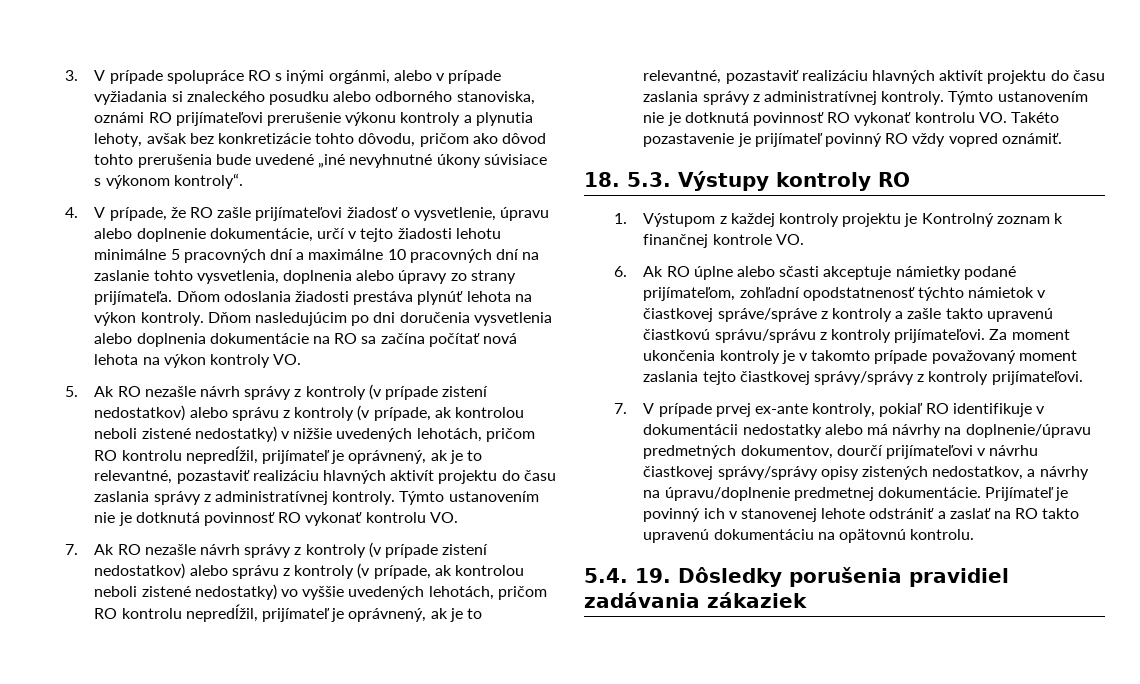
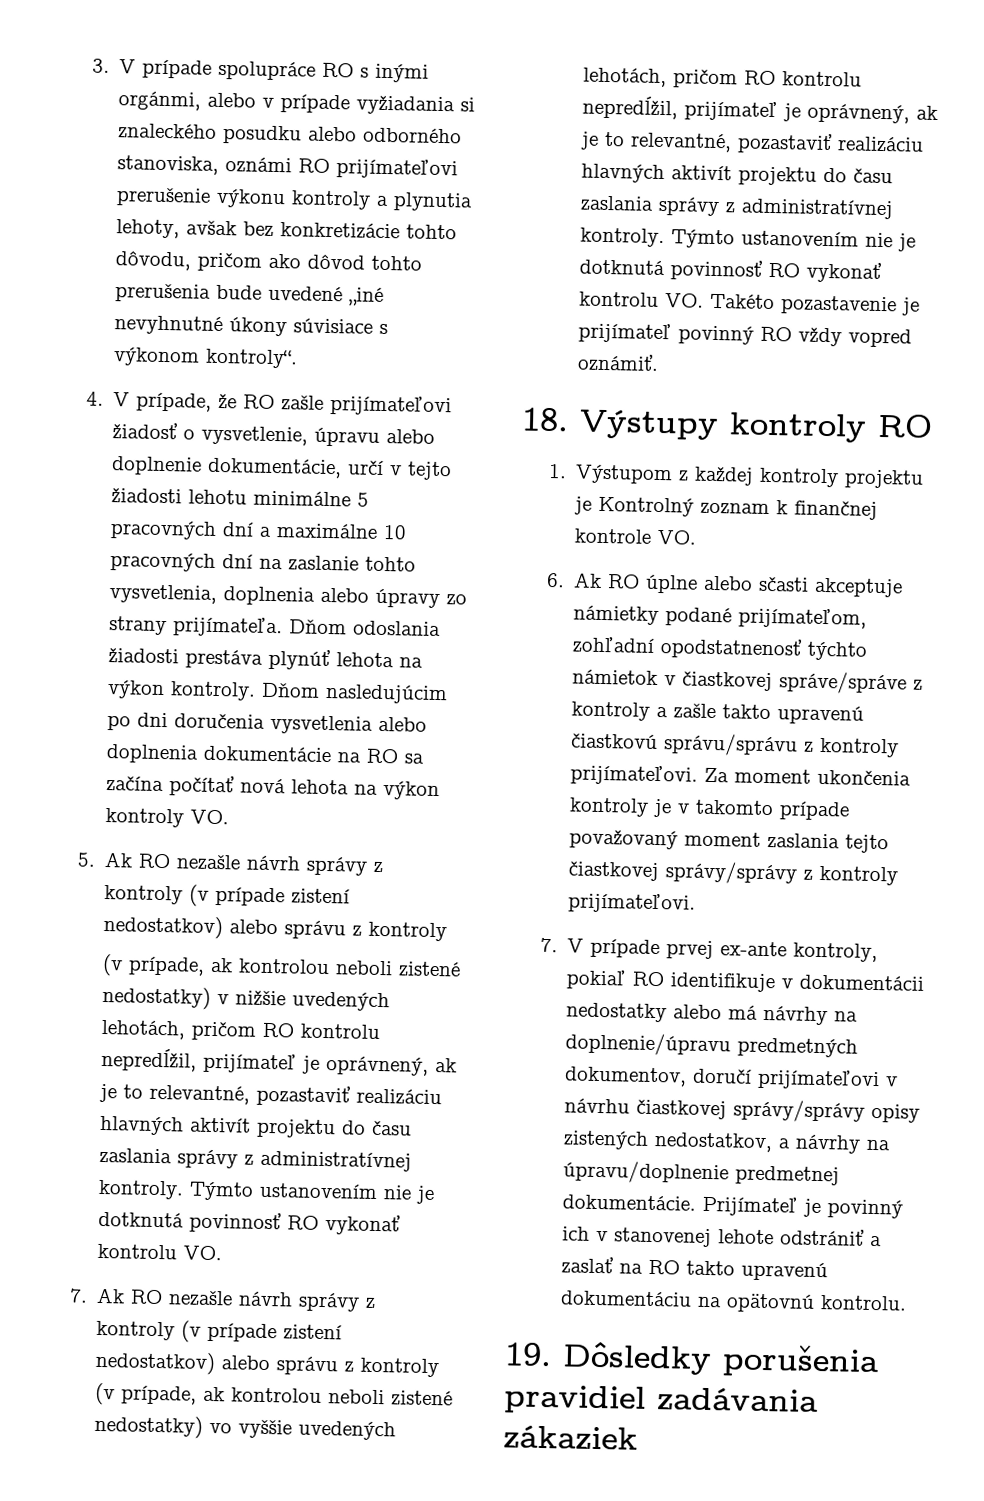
- 5. Ak RO nezašle návrh správy z kontroly (v prípade zistení nedostatkov) alebo správu z kontroly (v prípade, ak kontrolou neboli zistené nedostatky) v nižšie uvedených lehotách, pričom RO kontrolu nepredĺžil, prijímateľ je oprávnený, ak je to relevantné, pozastaviť realizáciu hlavných aktivít projektu do času zaslania správy z administratívnej kontroly.
+ 5. Ak RO nezašle návrh správy z kontroly (v prípade zistení nedostatkov) alebo správu z kontroly
+ (v prípade, ak kontrolou neboli zistené nedostatky) v nižšie uvedených lehotách, pričom RO kontrolu nepredĺžil, prijímateľ je oprávnený, ak je to relevantné, pozastaviť realizáciu hlavných aktivít projektu do času zaslania správy z administratívnej kontroly.
- 18. 5.3. Výstupy kontroly RO
+ 18. Výstupy kontroly RO
- 7. V prípade prvej ex-ante kontroly, pokiaľ RO identifikuje v dokumentácii nedostatky alebo má návrhy na doplnenie/úpravu predmetných dokumentov, dourčí prijímateľovi v návrhu čiastkovej správy/správy opisy zistených nedostatkov, a návrhy na úpravu/doplnenie predmetnej dokumentácie.
+ 7. V prípade prvej ex-ante kontroly, pokiaľ RO identifikuje v dokumentácii nedostatky alebo má návrhy na doplnenie/úpravu predmetných dokumentov, doručí prijímateľovi v návrhu čiastkovej správy/správy opisy zistených nedostatkov, a návrhy na úpravu/doplnenie predmetnej dokumentácie.
- 5.4. 19. Dôsledky porušenia pravidiel zadávania zákaziek
+ 19. Dôsledky porušenia pravidiel zadávania zákaziek

